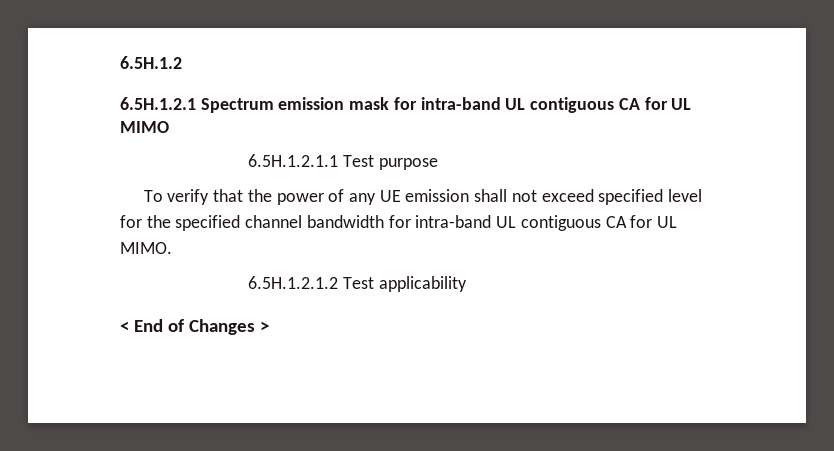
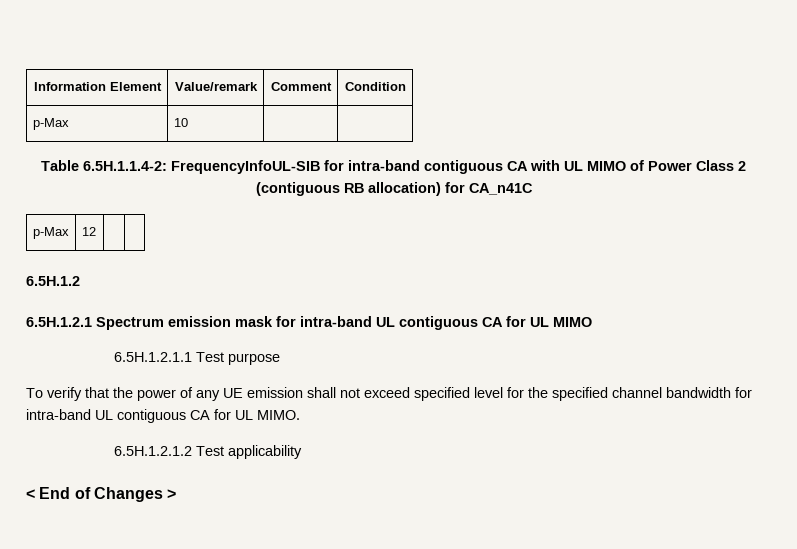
+ Information Element | Value/remark | Comment | Condition
+ p-Max | 10 | |
+ Table 6.5H.1.1.4-2: FrequencyInfoUL-SIB for intra-band contiguous CA with UL MIMO of Power Class 2 (contiguous RB allocation) for CA_n41C
+ p-Max | 12 | |

